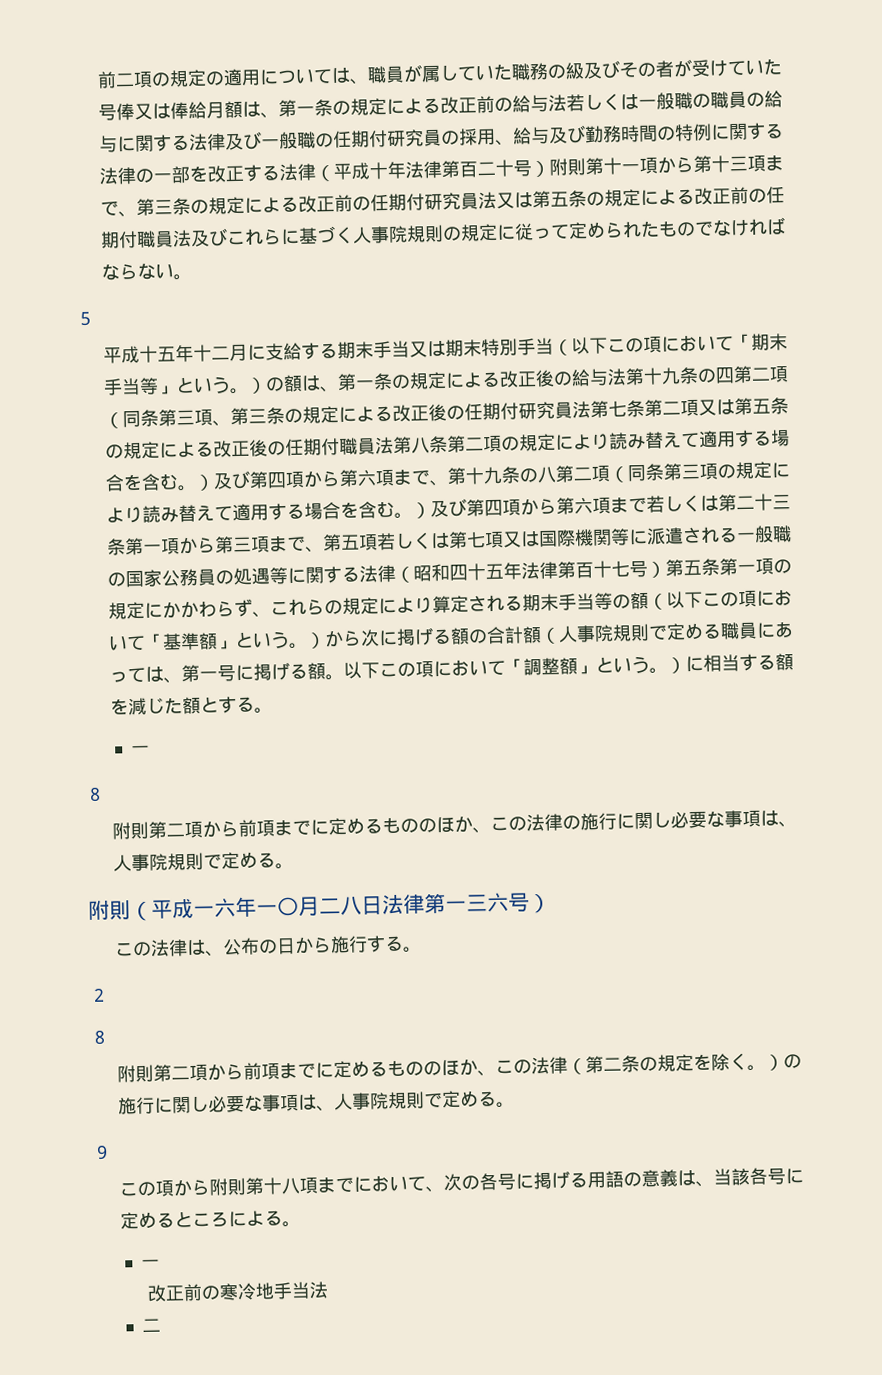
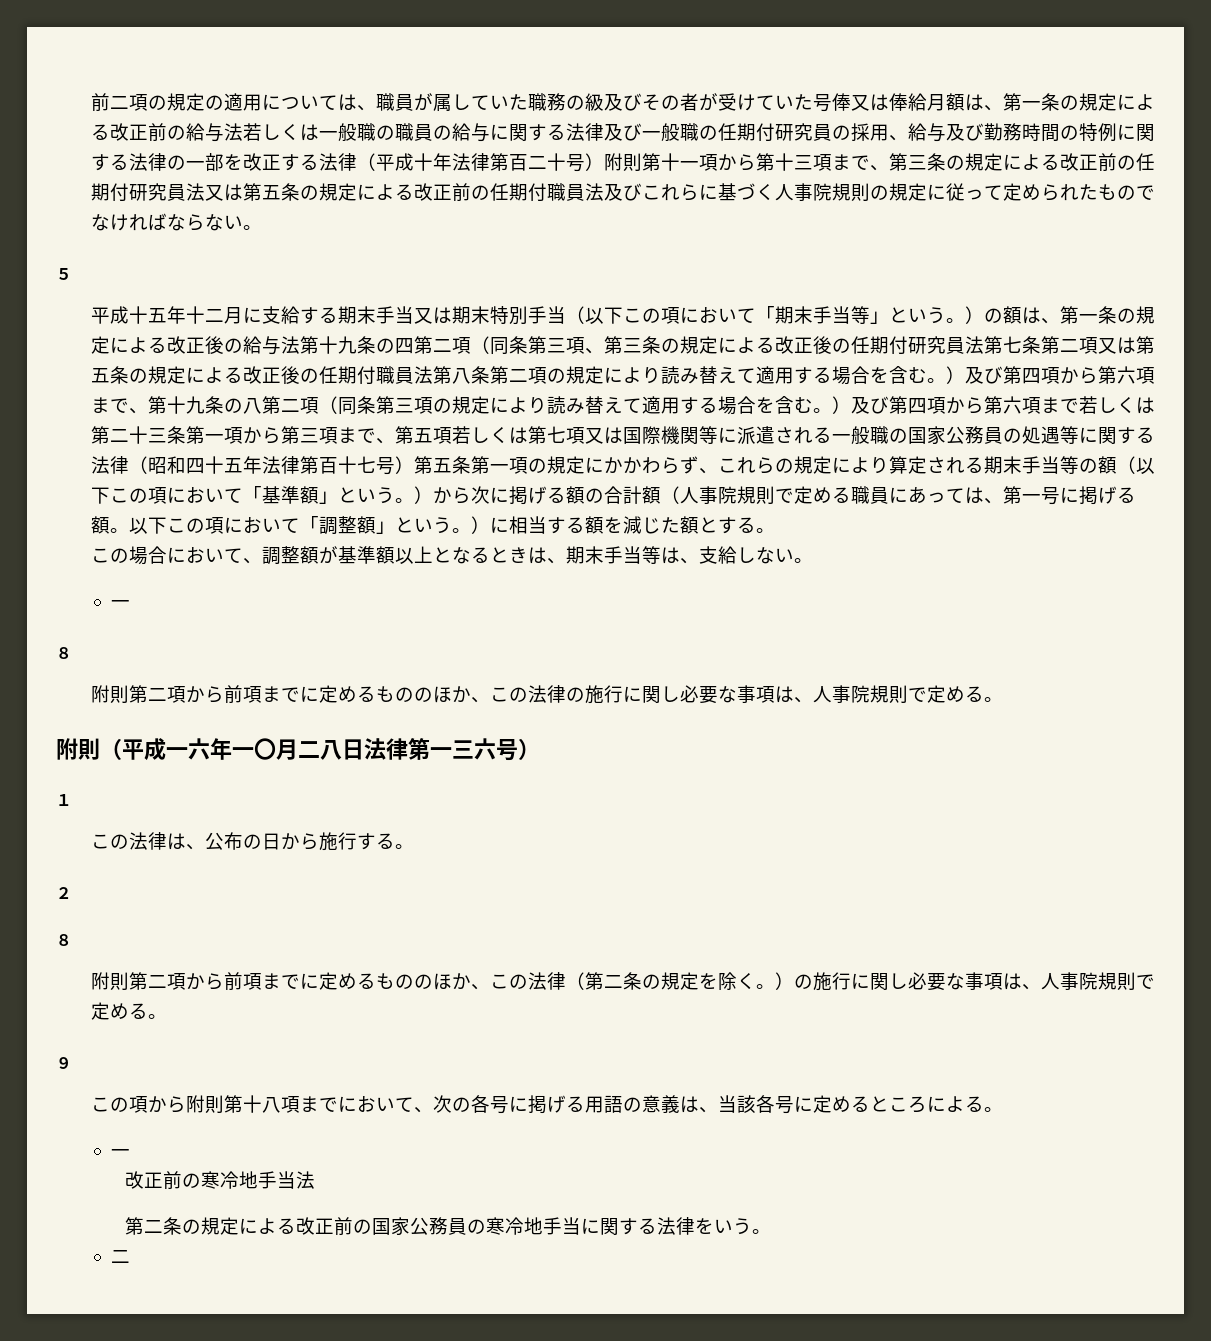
+ この場合において、調整額が基準額以上となるときは、期末手当等は、支給しない。
+ １
+ 第二条の規定による改正前の国家公務員の寒冷地手当に関する法律をいう。

